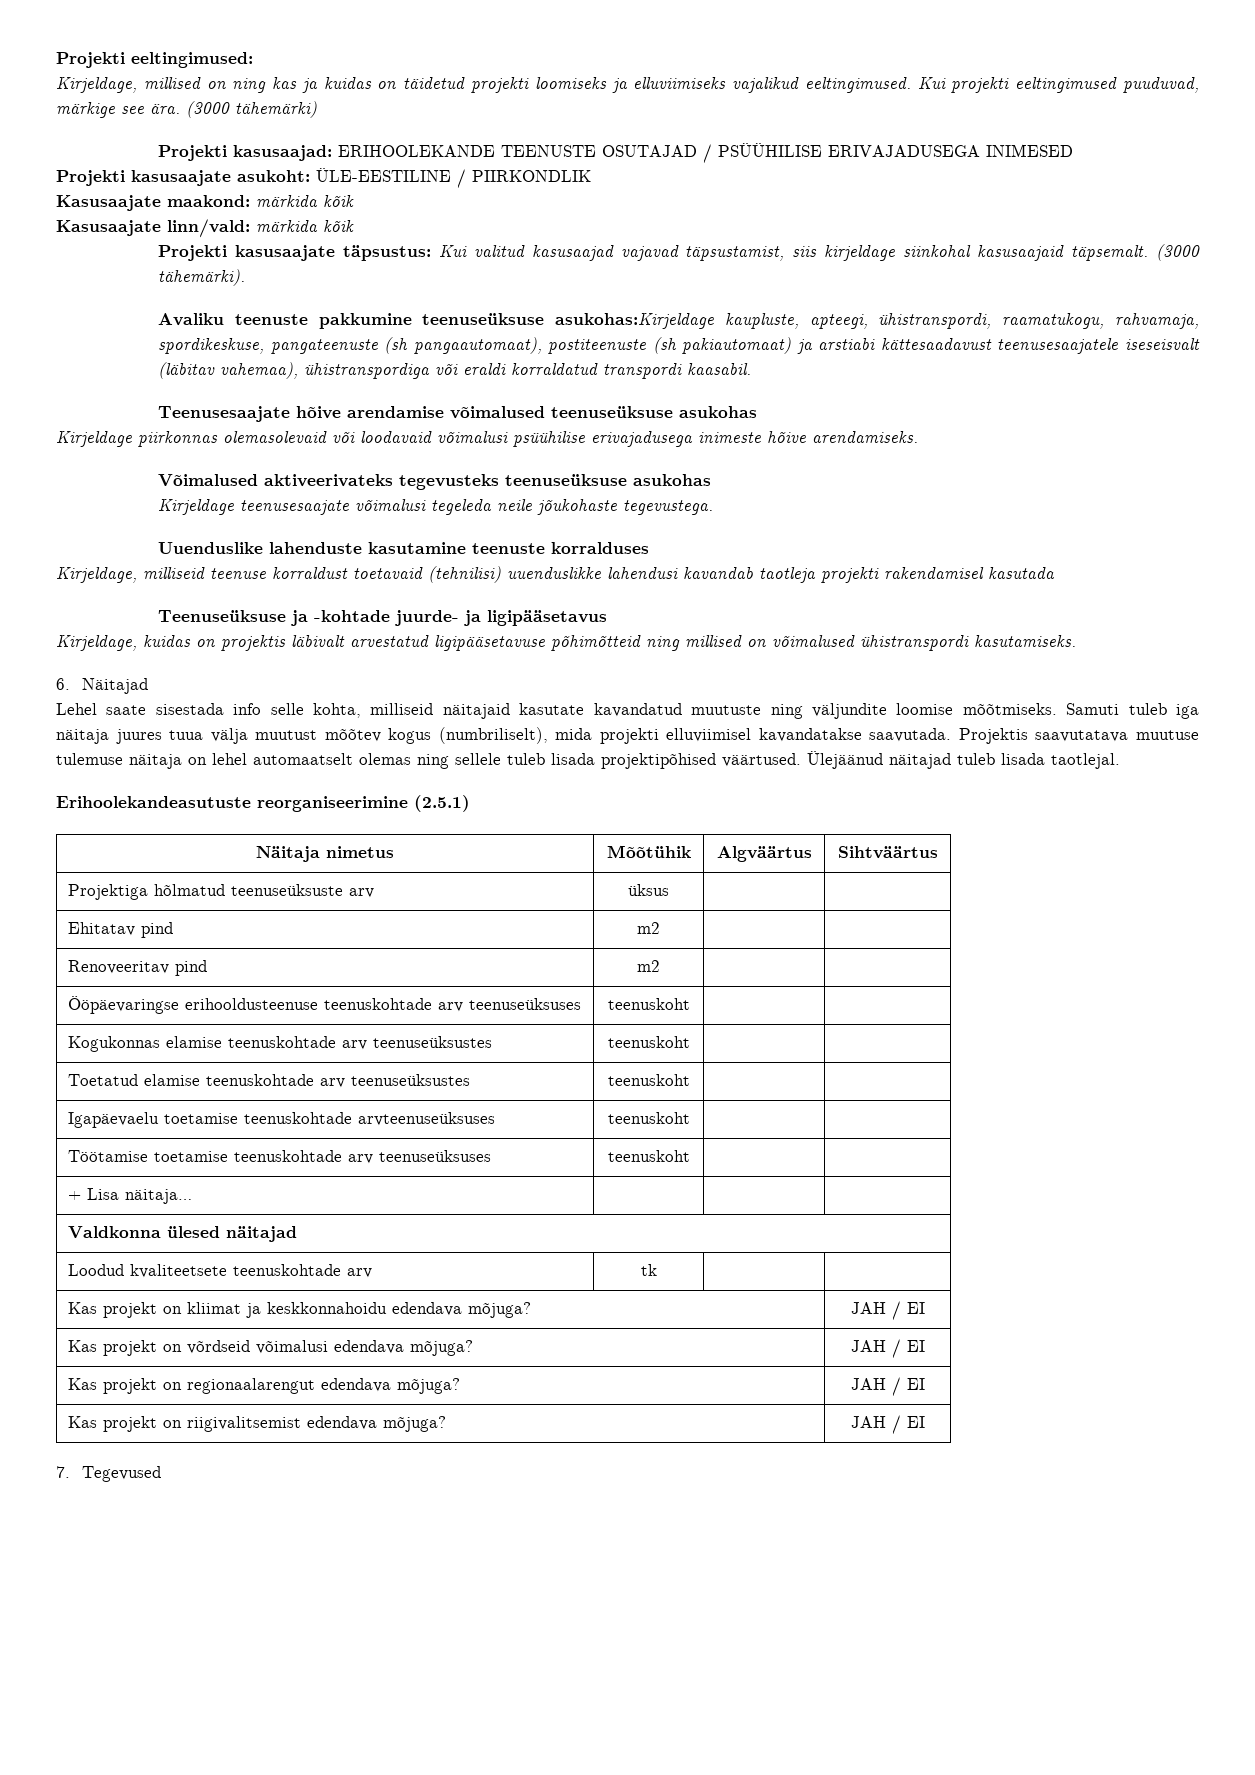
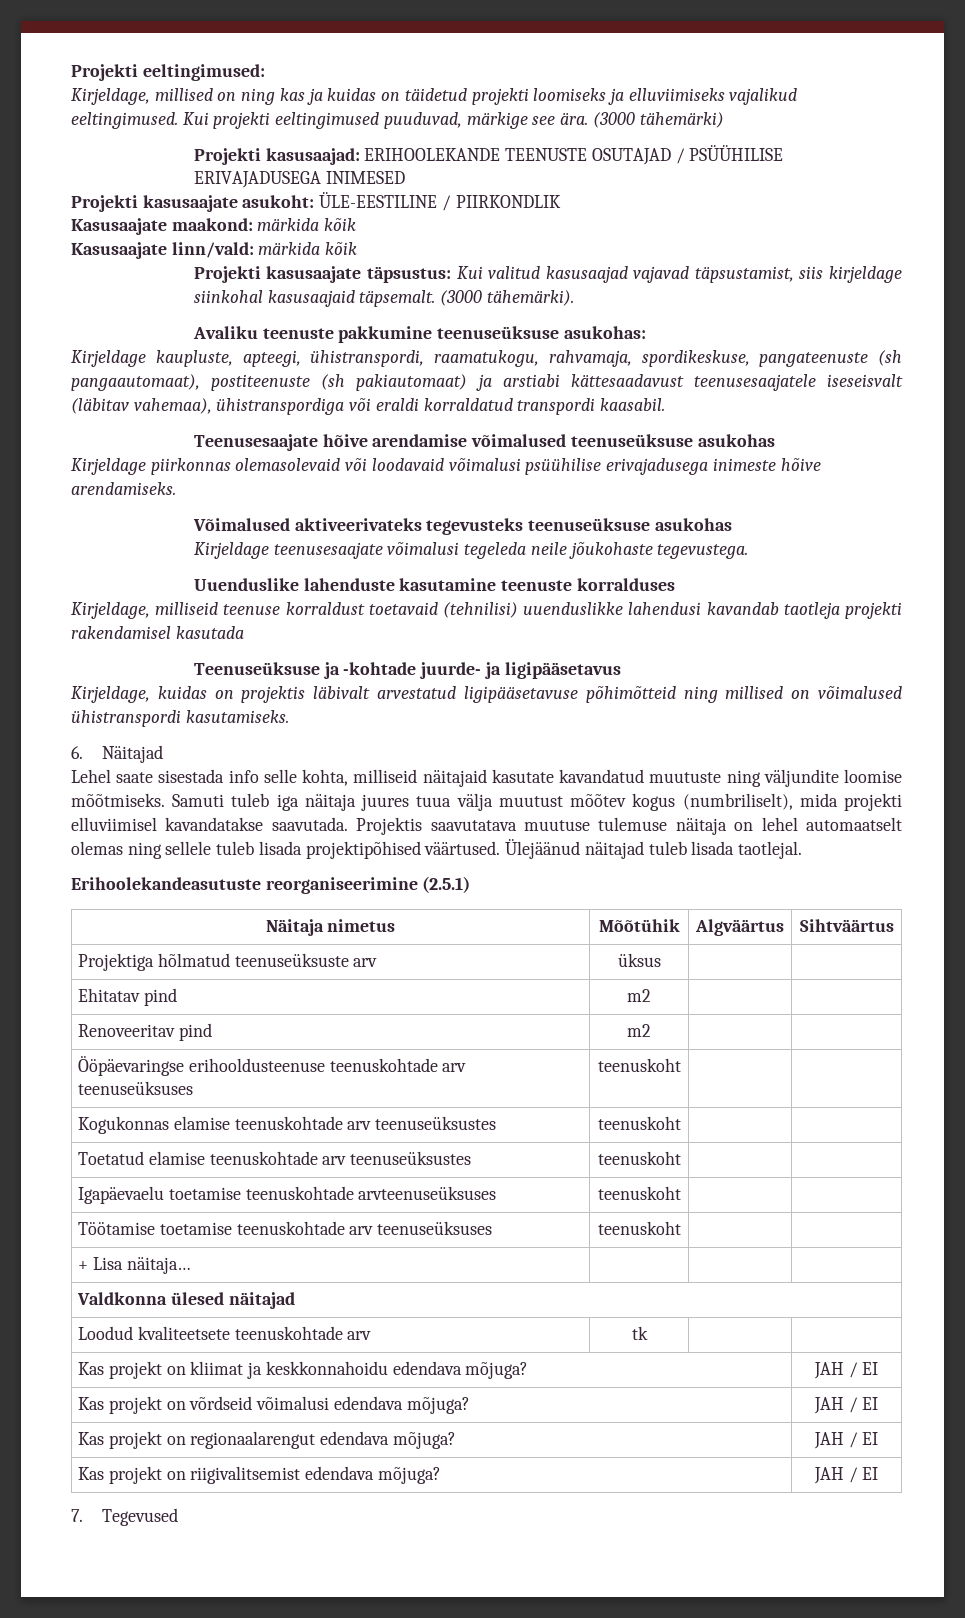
- Avaliku teenuste pakkumine teenuseüksuse asukohas:Kirjeldage kaupluste, apteegi, ühistranspordi, raamatukogu, rahvamaja, spordikeskuse, pangateenuste (sh pangaautomaat), postiteenuste (sh pakiautomaat) ja arstiabi kättesaadavust teenusesaajatele iseseisvalt (läbitav vahemaa), ühistranspordiga või eraldi korraldatud transpordi kaasabil.
+ Avaliku teenuste pakkumine teenuseüksuse asukohas:
+ Kirjeldage kaupluste, apteegi, ühistranspordi, raamatukogu, rahvamaja, spordikeskuse, pangateenuste (sh pangaautomaat), postiteenuste (sh pakiautomaat) ja arstiabi kättesaadavust teenusesaajatele iseseisvalt (läbitav vahemaa), ühistranspordiga või eraldi korraldatud transpordi kaasabil.

